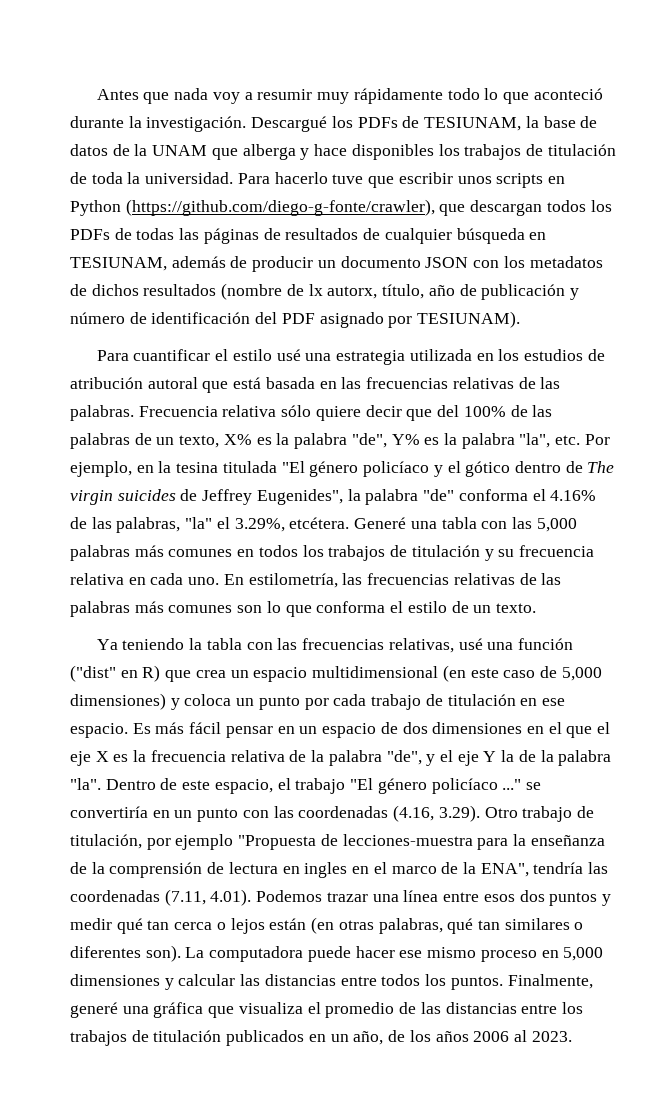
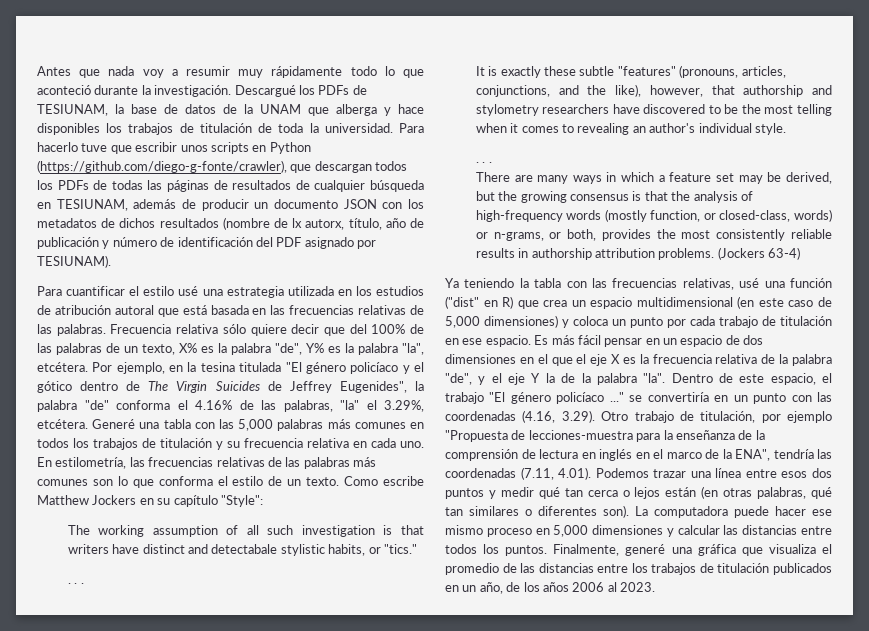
- Frecuencia relativa sólo quiere decir que del 100% de las palabras de un texto, X% es la palabra "de", Y% es la palabra "la", etc. Por ejemplo, en la tesina titulada "El género policíaco y el gótico dentro de The virgin suicides de Jeffrey Eugenides", la palabra "de" conforma el 4.16% de las palabras, "la" el 3.29%, etcétera.
+ Frecuencia relativa sólo quiere decir que del 100% de las palabras de un texto, X% es la palabra "de", Y% es la palabra "la", etcétera. Por ejemplo, en la tesina titulada "El género policíaco y el gótico dentro de The Virgin Suicides de Jeffrey Eugenides", la palabra "de" conforma el 4.16% de las palabras, "la" el 3.29%, etcétera.
+ Como escribe Matthew Jockers en su capítulo "Style":
+ The working assumption of all such investigation is that writers have distinct and detectabale stylistic habits, or "tics."
+ . . .
+ It is exactly these subtle "features" (pronouns, articles, conjunctions, and the like), however, that authorship and stylometry researchers have discovered to be the most telling when it comes to revealing an author's individual style.
+ . . .
+ There are many ways in which a feature set may be derived, but the growing consensus is that the analysis of high-frequency words (mostly function, or closed-class, words) or n-grams, or both, provides the most consistently reliable results in authorship attribution problems. (Jockers 63-4)
- Dentro de este espacio, el trabajo "El género policíaco ..." se convertiría en un punto con las coordenadas (4.16, 3.29). Otro trabajo de titulación, por ejemplo "Propuesta de lecciones-muestra para la enseñanza de la comprensión de lectura en ingles en el marco de la ENA", tendría las coordenadas (7.11, 4.01). Podemos trazar una línea entre esos dos puntos y medir qué tan cerca o lejos están (en otras palabras, qué tan similares o diferentes son).
+ Dentro de este espacio, el trabajo "El género policíaco ..." se convertiría en un punto con las coordenadas (4.16, 3.29). Otro trabajo de titulación, por ejemplo "Propuesta de lecciones-muestra para la enseñanza de la comprensión de lectura en inglés en el marco de la ENA", tendría las coordenadas (7.11, 4.01). Podemos trazar una línea entre esos dos puntos y medir qué tan cerca o lejos están (en otras palabras, qué tan similares o diferentes son).

